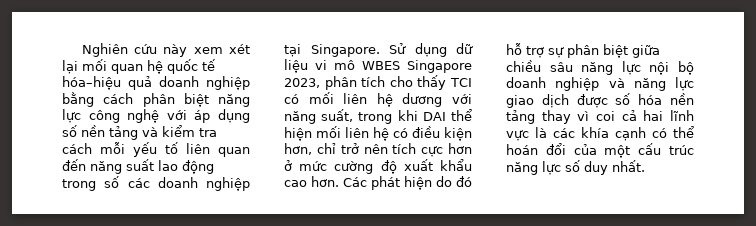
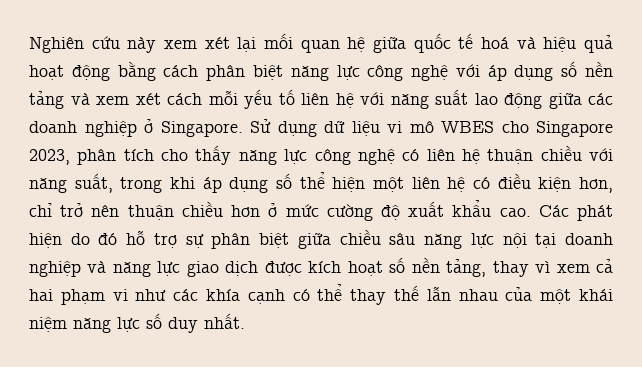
- Nghiên cứu này xem xét lại mối quan hệ quốc tế hóa–hiệu quả doanh nghiệp bằng cách phân biệt năng lực công nghệ với áp dụng số nền tảng và kiểm tra cách mỗi yếu tố liên quan đến năng suất lao động trong số các doanh nghiệp tại Singapore.
+ Nghiên cứu này xem xét lại mối quan hệ giữa quốc tế hoá và hiệu quả hoạt động bằng cách phân biệt năng lực công nghệ với áp dụng số nền tảng và xem xét cách mỗi yếu tố liên hệ với năng suất lao động giữa các doanh nghiệp ở Singapore.
- Sử dụng dữ liệu vi mô WBES Singapore 2023, phân tích cho thấy TCI có mối liên hệ dương với năng suất, trong khi DAI thể hiện mối liên hệ có điều kiện hơn, chỉ trở nên tích cực hơn ở mức cường độ xuất khẩu cao hơn.
+ Sử dụng dữ liệu vi mô WBES cho Singapore 2023, phân tích cho thấy năng lực công nghệ có liên hệ thuận chiều với năng suất, trong khi áp dụng số thể hiện một liên hệ có điều kiện hơn, chỉ trở nên thuận chiều hơn ở mức cường độ xuất khẩu cao.
- Các phát hiện do đó hỗ trợ sự phân biệt giữa chiều sâu năng lực nội bộ doanh nghiệp và năng lực giao dịch được số hóa nền tảng thay vì coi cả hai lĩnh vực là các khía cạnh có thể hoán đổi của một cấu trúc năng lực số duy nhất.
+ Các phát hiện do đó hỗ trợ sự phân biệt giữa chiều sâu năng lực nội tại doanh nghiệp và năng lực giao dịch được kích hoạt số nền tảng, thay vì xem cả hai phạm vi như các khía cạnh có thể thay thế lẫn nhau của một khái niệm năng lực số duy nhất.

